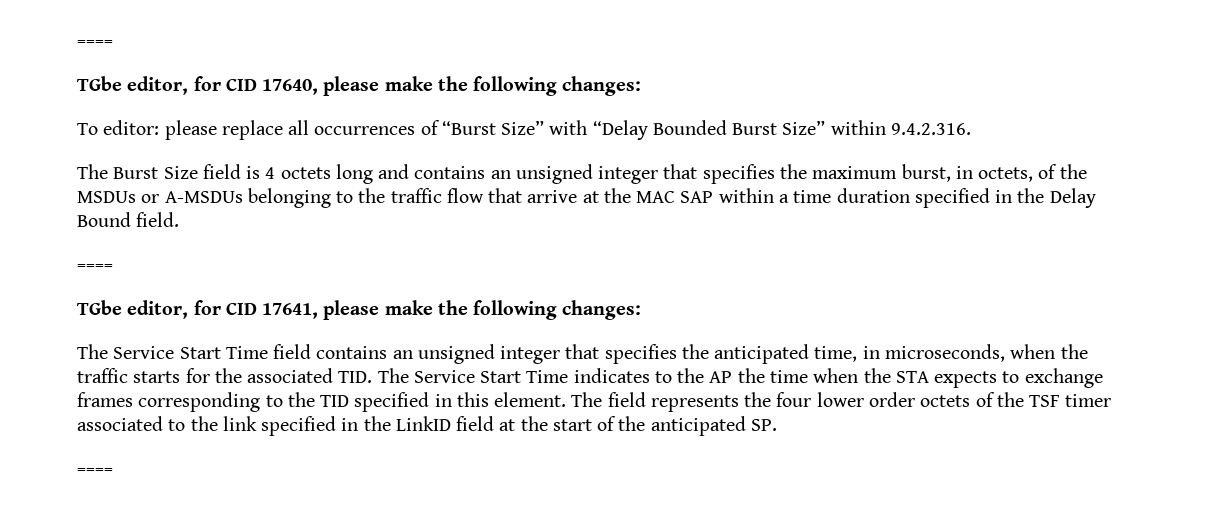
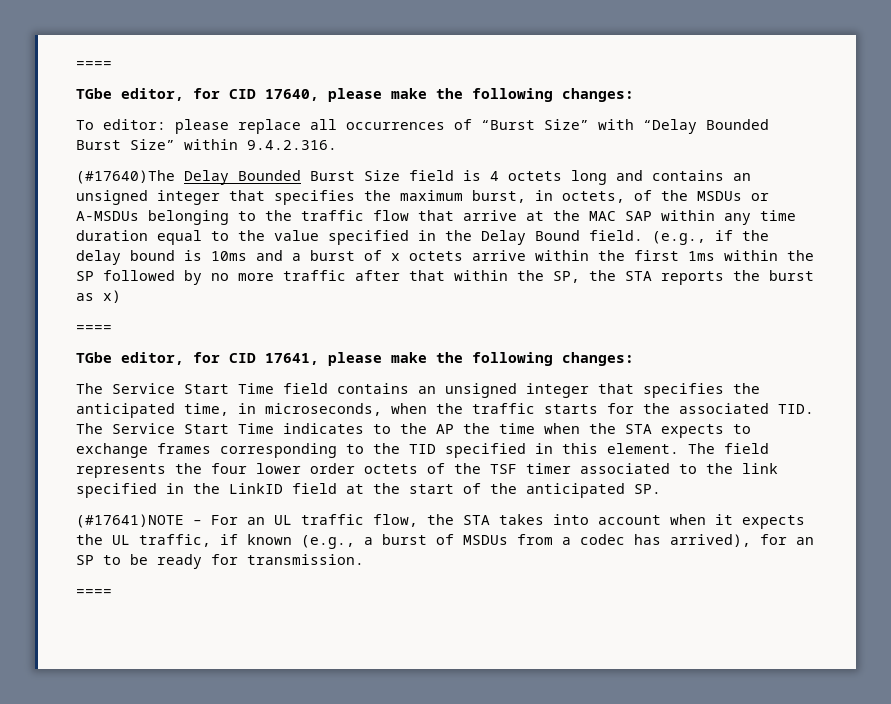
- The Burst Size field is 4 octets long and contains an unsigned integer that specifies the maximum burst, in octets, of the MSDUs or A-MSDUs belonging to the traffic flow that arrive at the MAC SAP within a time duration specified in the Delay Bound field.
+ (#17640)The Delay Bounded Burst Size field is 4 octets long and contains an unsigned integer that specifies the maximum burst, in octets, of the MSDUs or A-MSDUs belonging to the traffic flow that arrive at the MAC SAP within any time duration equal to the value specified in the Delay Bound field. (e.g., if the delay bound is 10ms and a burst of x octets arrive within the first 1ms within the SP followed by no more traffic after that within the SP, the STA reports the burst as x)
+ (#17641)NOTE – For an UL traffic flow, the STA takes into account when it expects the UL traffic, if known (e.g., a burst of MSDUs from a codec has arrived), for an SP to be ready for transmission.

